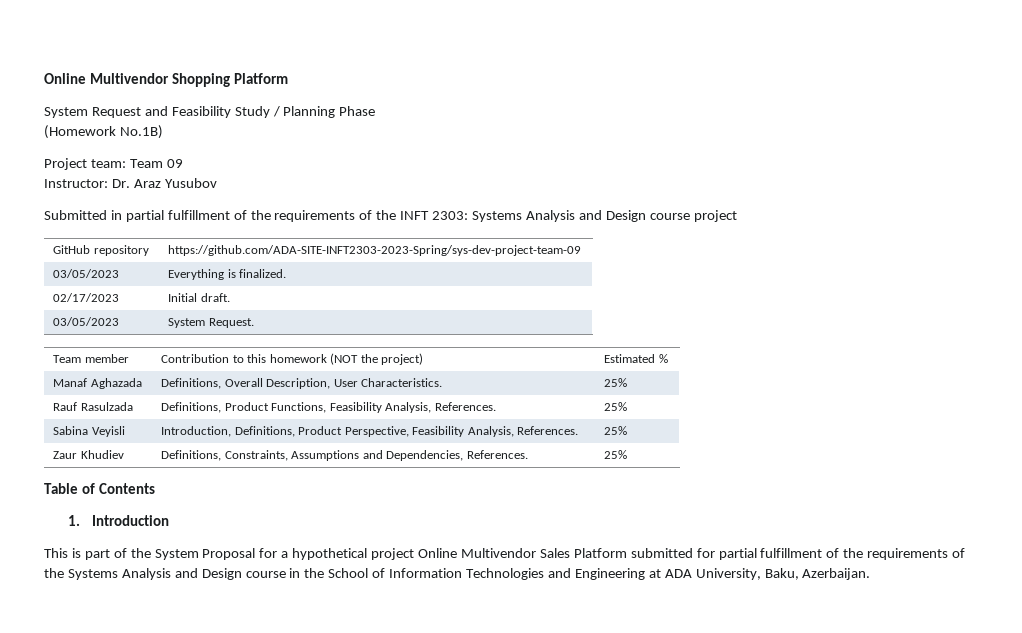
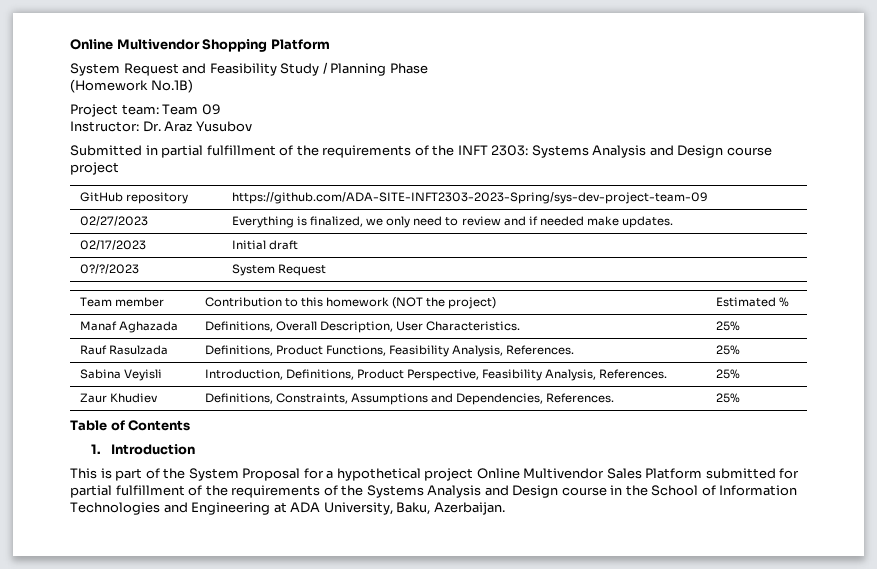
- 03/05/2023 | Everything is finalized.
+ 02/27/2023 | Everything is finalized, we only need to review and if needed make updates.
- 02/17/2023 | Initial draft.
- 03/05/2023 | System Request.
+ 02/17/2023 | Initial draft
+ 0?/?/2023 | System Request

